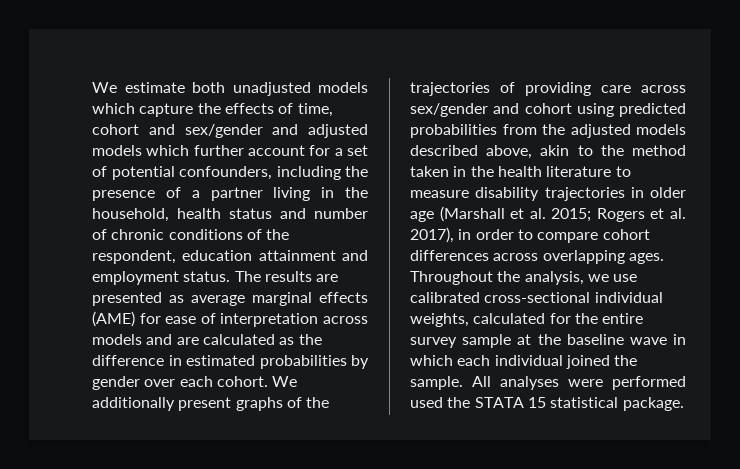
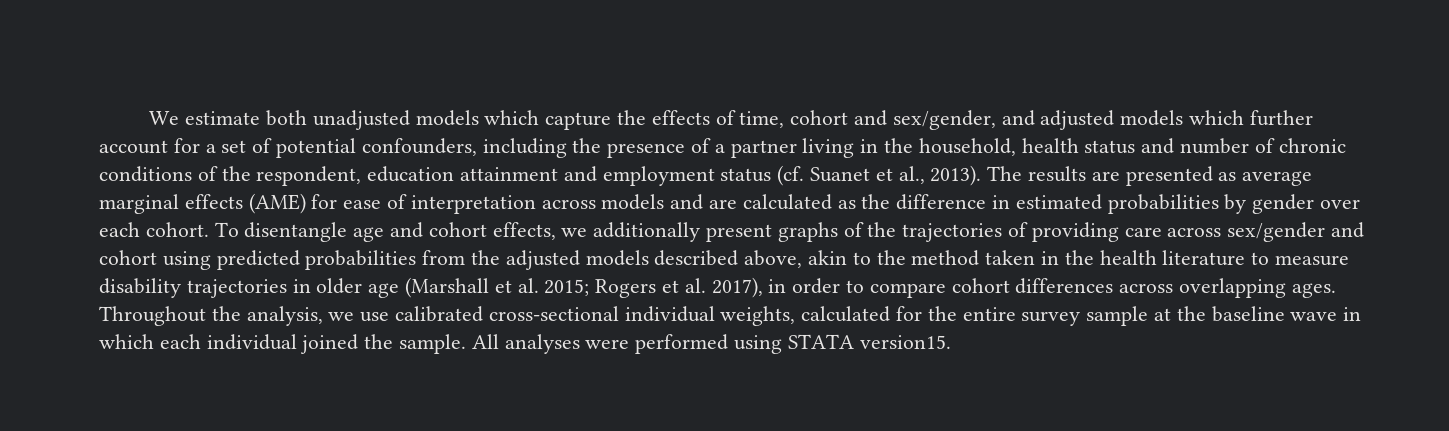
- We estimate both unadjusted models which capture the effects of time, cohort and sex/gender and adjusted models which further account for a set of potential confounders, including the presence of a partner living in the household, health status and number of chronic conditions of the respondent, education attainment and employment status.
+ We estimate both unadjusted models which capture the effects of time, cohort and sex/gender, and adjusted models which further account for a set of potential confounders, including the presence of a partner living in the household, health status and number of chronic conditions of the respondent, education attainment and employment status (cf. Suanet et al., 2013).
- We additionally present graphs of the trajectories of providing care across sex/gender and cohort using predicted probabilities from the adjusted models described above, akin to the method taken in the health literature to measure disability trajectories in older age (Marshall et al. 2015; Rogers et al. 2017), in order to compare cohort differences across overlapping ages.
+ To disentangle age and cohort effects, we additionally present graphs of the trajectories of providing care across sex/gender and cohort using predicted probabilities from the adjusted models described above, akin to the method taken in the health literature to measure disability trajectories in older age (Marshall et al. 2015; Rogers et al. 2017), in order to compare cohort differences across overlapping ages.
- All analyses were performed used the STATA 15 statistical package.
+ All analyses were performed using STATA version15.

